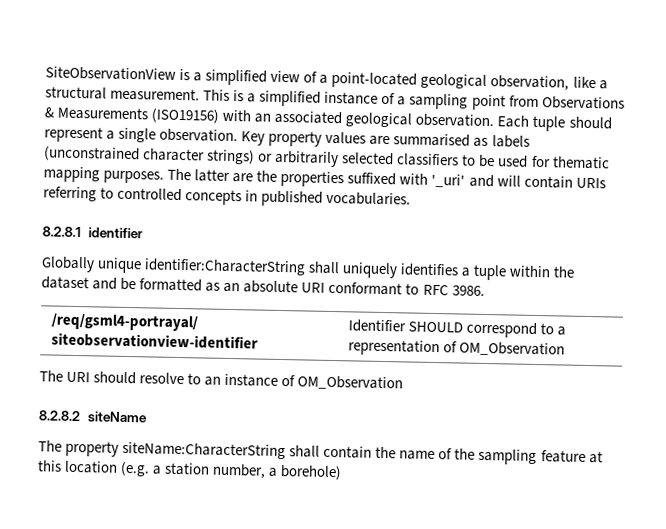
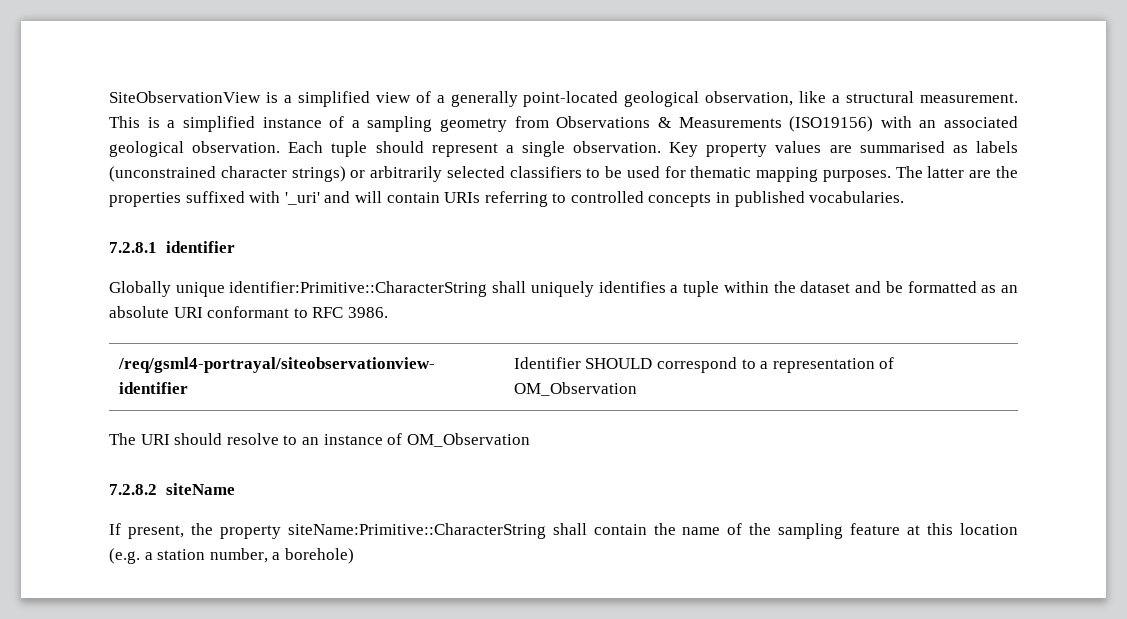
- SiteObservationView is a simplified view of a point-located geological observation, like a structural measurement.
+ SiteObservationView is a simplified view of a generally point-located geological observation, like a structural measurement.
- This is a simplified instance of a sampling point from Observations & Measurements (ISO19156) with an associated geological observation.
+ This is a simplified instance of a sampling geometry from Observations & Measurements (ISO19156) with an associated geological observation.
- 8.2.8.1 identifier
+ 7.2.8.1 identifier
- Globally unique identifier:CharacterString shall uniquely identifies a tuple within the dataset and be formatted as an absolute URI conformant to RFC 3986.
+ Globally unique identifier:Primitive::CharacterString shall uniquely identifies a tuple within the dataset and be formatted as an absolute URI conformant to RFC 3986.
- 8.2.8.2 siteName
+ 7.2.8.2 siteName
- The property siteName:CharacterString shall contain the name of the sampling feature at this location (e.g. a station number, a borehole)
+ If present, the property siteName:Primitive::CharacterString shall contain the name of the sampling feature at this location (e.g. a station number, a borehole)

